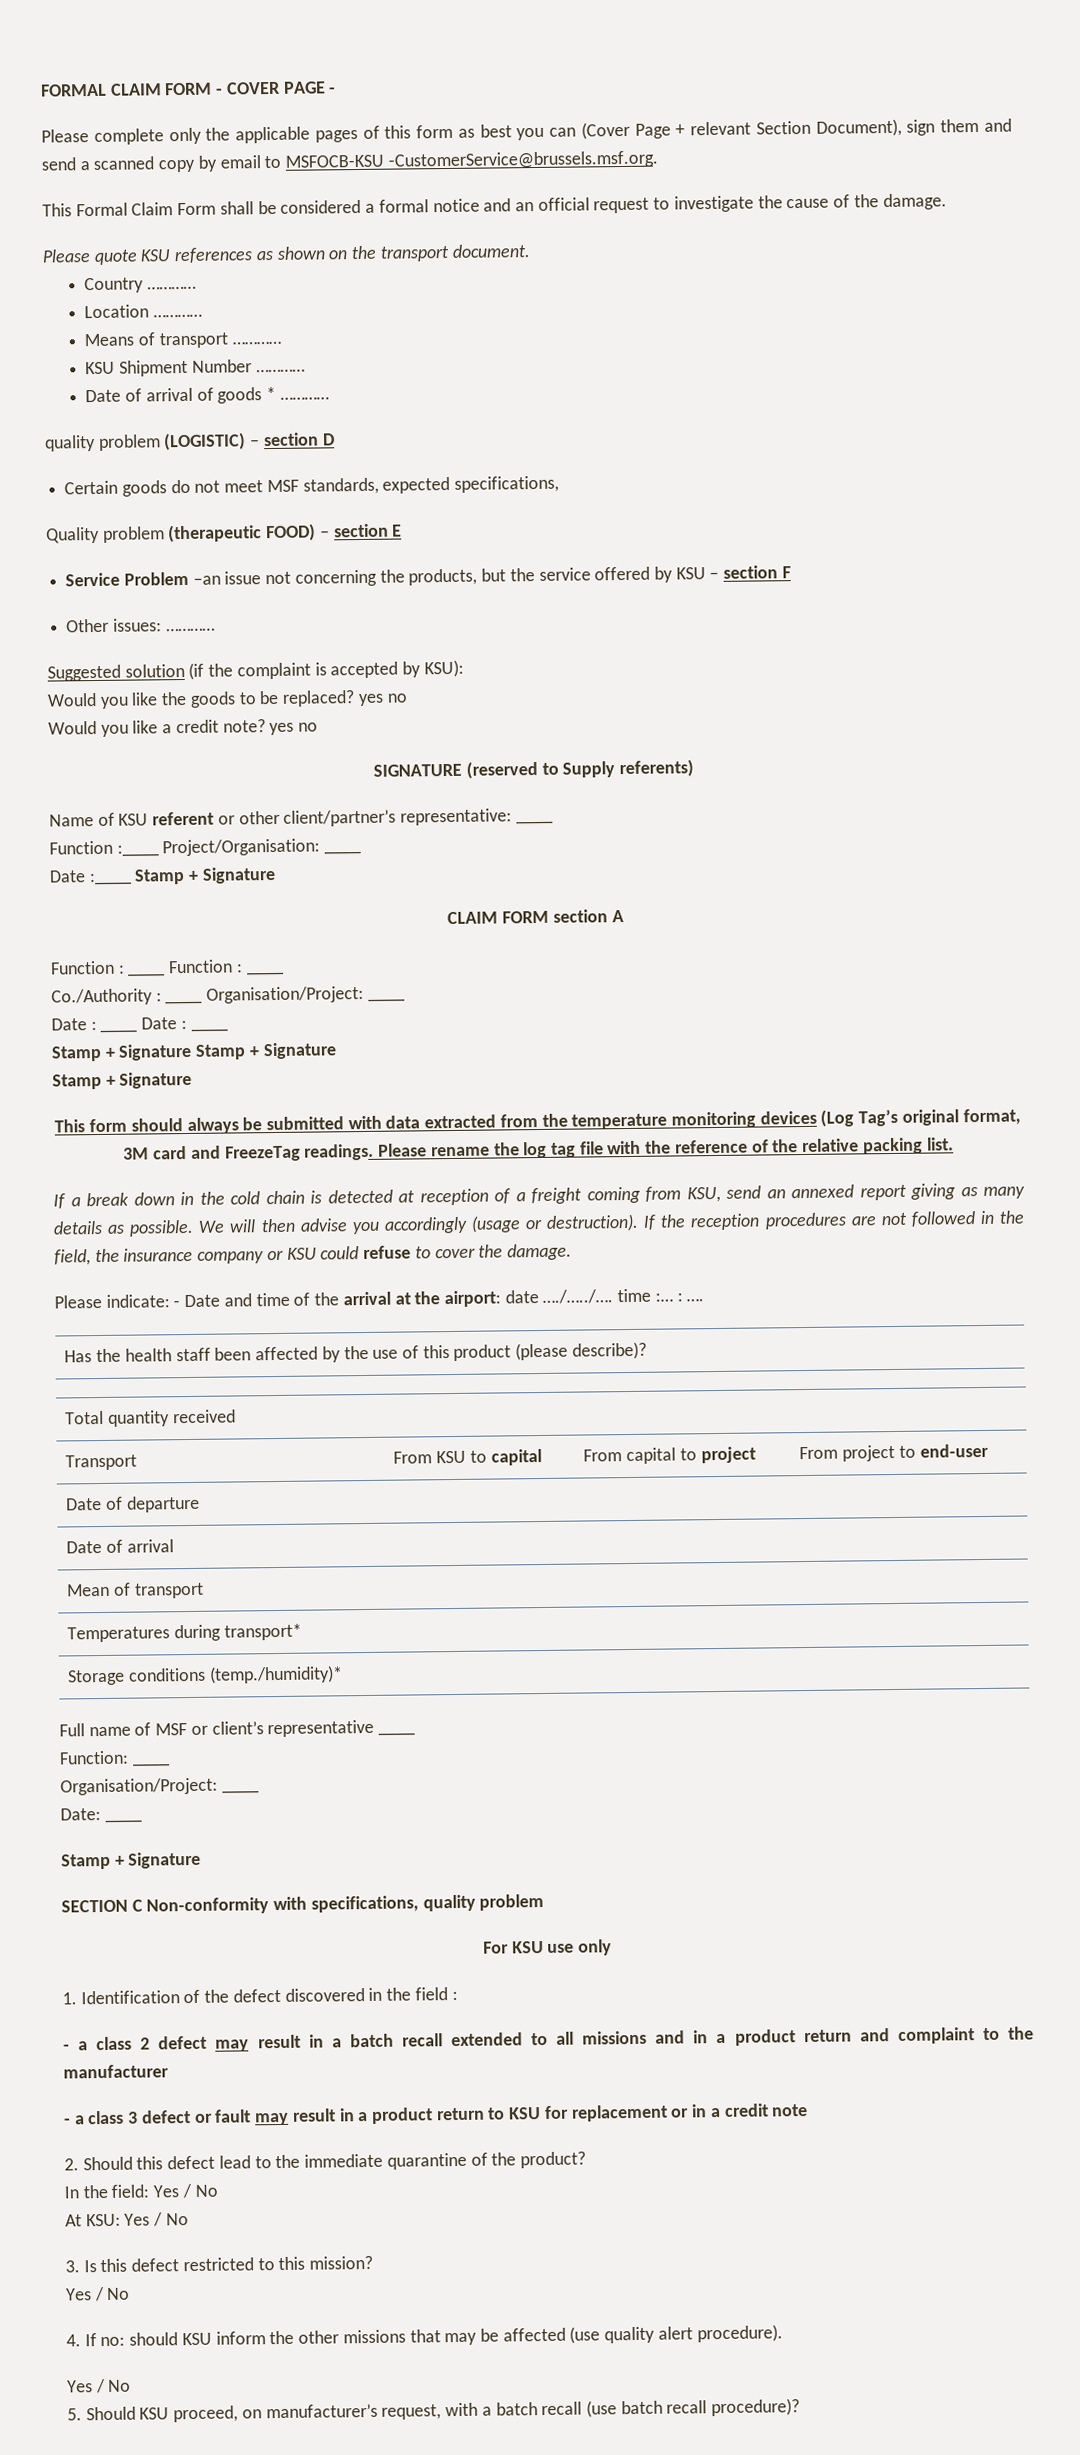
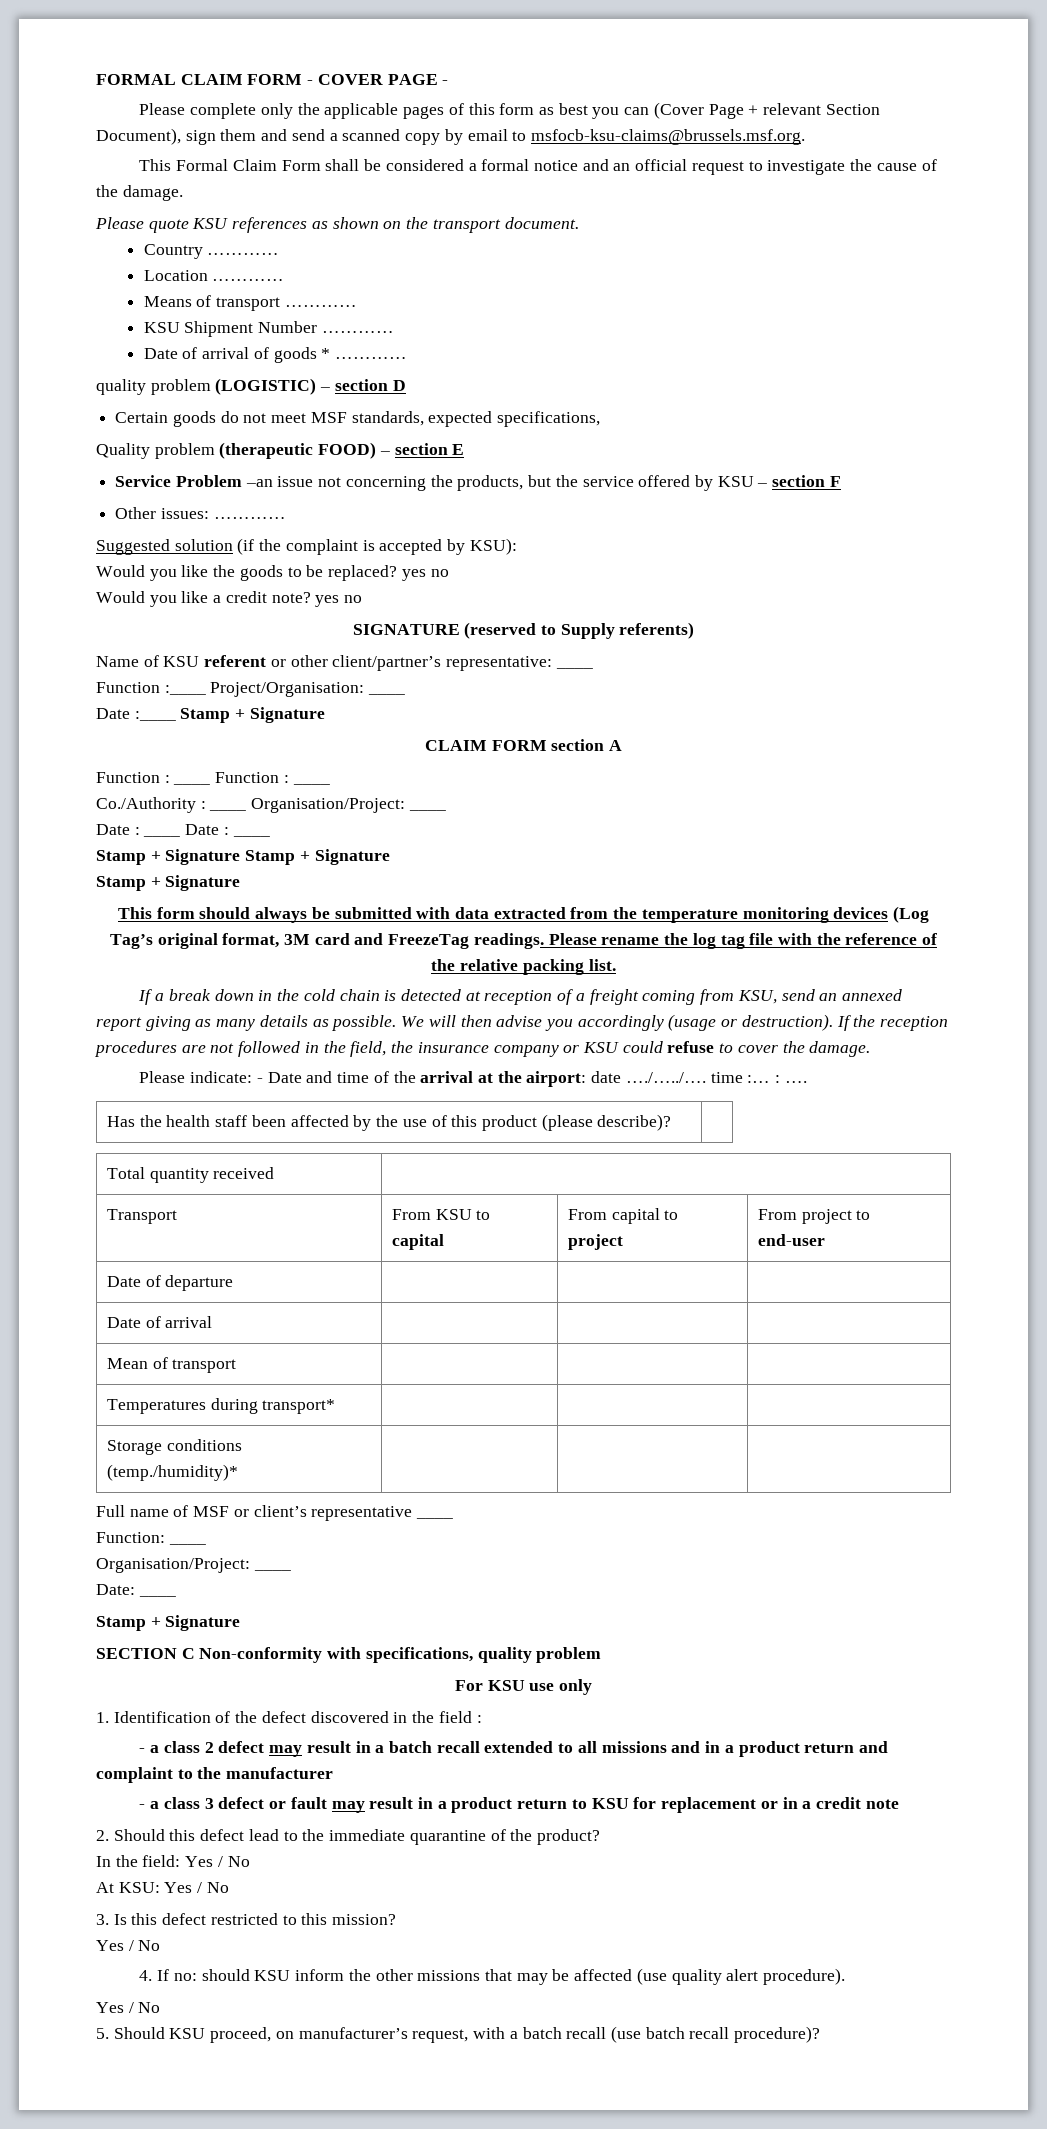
- Please complete only the applicable pages of this form as best you can (Cover Page + relevant Section Document), sign them and send a scanned copy by email to MSFOCB-KSU -CustomerService@brussels.msf.org.
+ Please complete only the applicable pages of this form as best you can (Cover Page + relevant Section Document), sign them and send a scanned copy by email to msfocb-ksu-claims@brussels.msf.org.

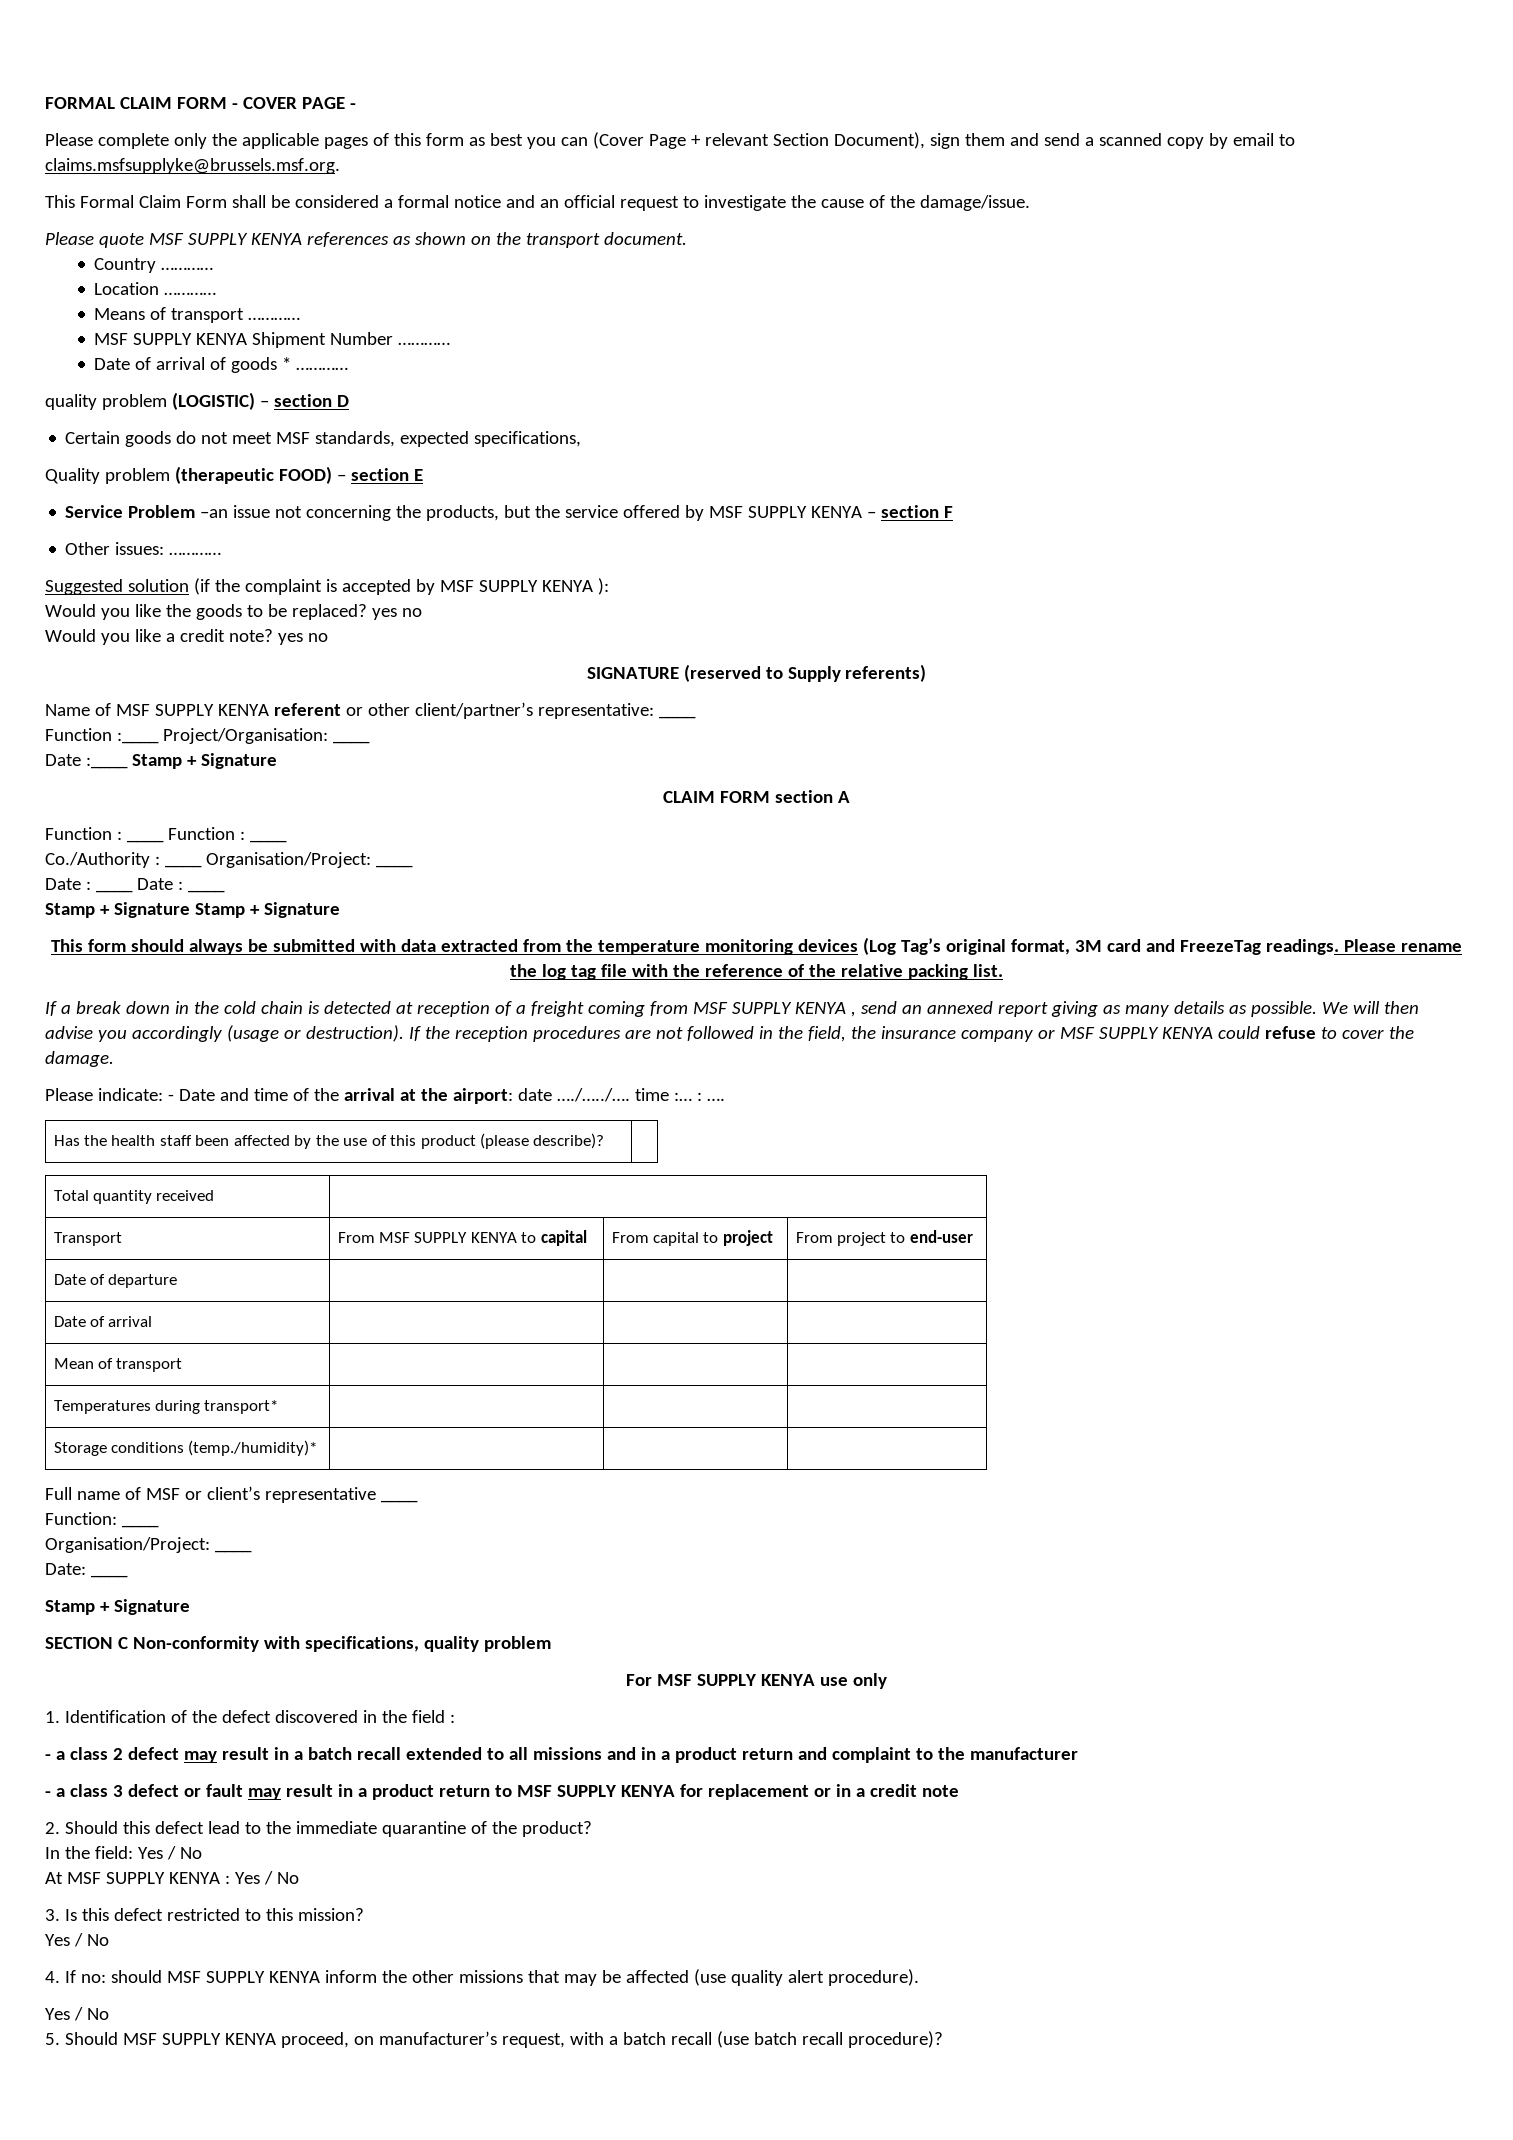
- Please complete only the applicable pages of this form as best you can (Cover Page + relevant Section Document), sign them and send a scanned copy by email to msfocb-ksu-claims@brussels.msf.org.
+ Please complete only the applicable pages of this form as best you can (Cover Page + relevant Section Document), sign them and send a scanned copy by email to claims.msfsupplyke@brussels.msf.org.
- This Formal Claim Form shall be considered a formal notice and an official request to investigate the cause of the damage.
+ This Formal Claim Form shall be considered a formal notice and an official request to investigate the cause of the damage/issue.
- Please quote KSU references as shown on the transport document.
+ Please quote MSF SUPPLY KENYA references as shown on the transport document.
- KSU Shipment Number …………
+ MSF SUPPLY KENYA Shipment Number …………
- Service Problem –an issue not concerning the products, but the service offered by KSU – section F
+ Service Problem –an issue not concerning the products, but the service offered by MSF SUPPLY KENYA – section F
- Suggested solution (if the complaint is accepted by KSU):
+ Suggested solution (if the complaint is accepted by MSF SUPPLY KENYA ):
- Name of KSU referent or other client/partner’s representative: ____
+ Name of MSF SUPPLY KENYA referent or other client/partner’s representative: ____
  Stamp + Signature Stamp + Signature
- Stamp + Signature
- If a break down in the cold chain is detected at reception of a freight coming from KSU, send an annexed report giving as many details as possible.
+ If a break down in the cold chain is detected at reception of a freight coming from MSF SUPPLY KENYA , send an annexed report giving as many details as possible.
- If the reception procedures are not followed in the field, the insurance company or KSU could refuse to cover the damage.
+ If the reception procedures are not followed in the field, the insurance company or MSF SUPPLY KENYA could refuse to cover the damage.
- Transport | From KSU to capital | From capital to project | From project to end-user
+ Transport | From MSF SUPPLY KENYA to capital | From capital to project | From project to end-user
- For KSU use only
+ For MSF SUPPLY KENYA use only
- - a class 3 defect or fault may result in a product return to KSU for replacement or in a credit note
+ - a class 3 defect or fault may result in a product return to MSF SUPPLY KENYA for replacement or in a credit note
- At KSU: Yes / No
+ At MSF SUPPLY KENYA : Yes / No
- 4. If no: should KSU inform the other missions that may be affected (use quality alert procedure).
+ 4. If no: should MSF SUPPLY KENYA inform the other missions that may be affected (use quality alert procedure).
- 5. Should KSU proceed, on manufacturer’s request, with a batch recall (use batch recall procedure)?
+ 5. Should MSF SUPPLY KENYA proceed, on manufacturer’s request, with a batch recall (use batch recall procedure)?

